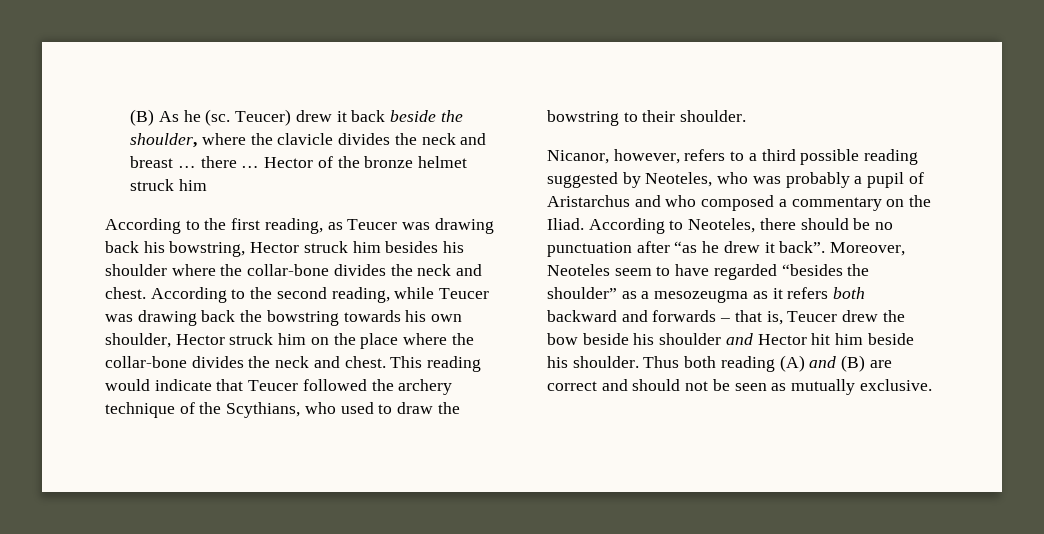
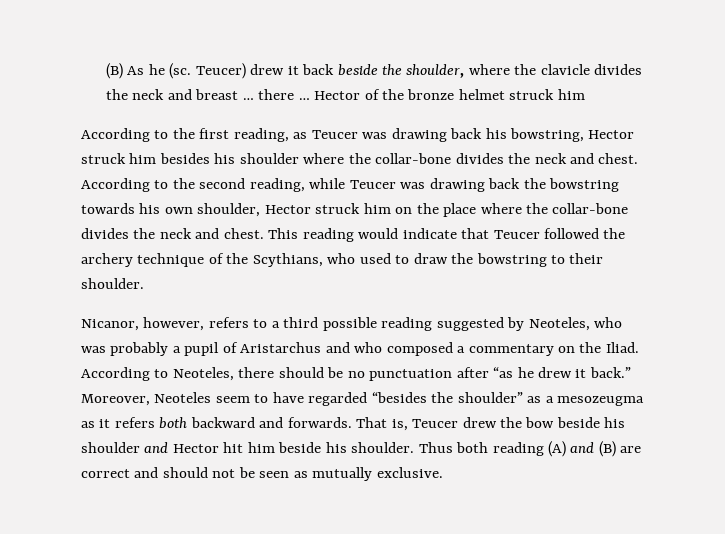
- According to Neoteles, there should be no punctuation after “as he drew it back”.
+ According to Neoteles, there should be no punctuation after “as he drew it back.”
- Moreover, Neoteles seem to have regarded “besides the shoulder” as a mesozeugma as it refers both backward and forwards – that is, Teucer drew the bow beside his shoulder and Hector hit him beside his shoulder.
+ Moreover, Neoteles seem to have regarded “besides the shoulder” as a mesozeugma as it refers both backward and forwards. That is, Teucer drew the bow beside his shoulder and Hector hit him beside his shoulder.

